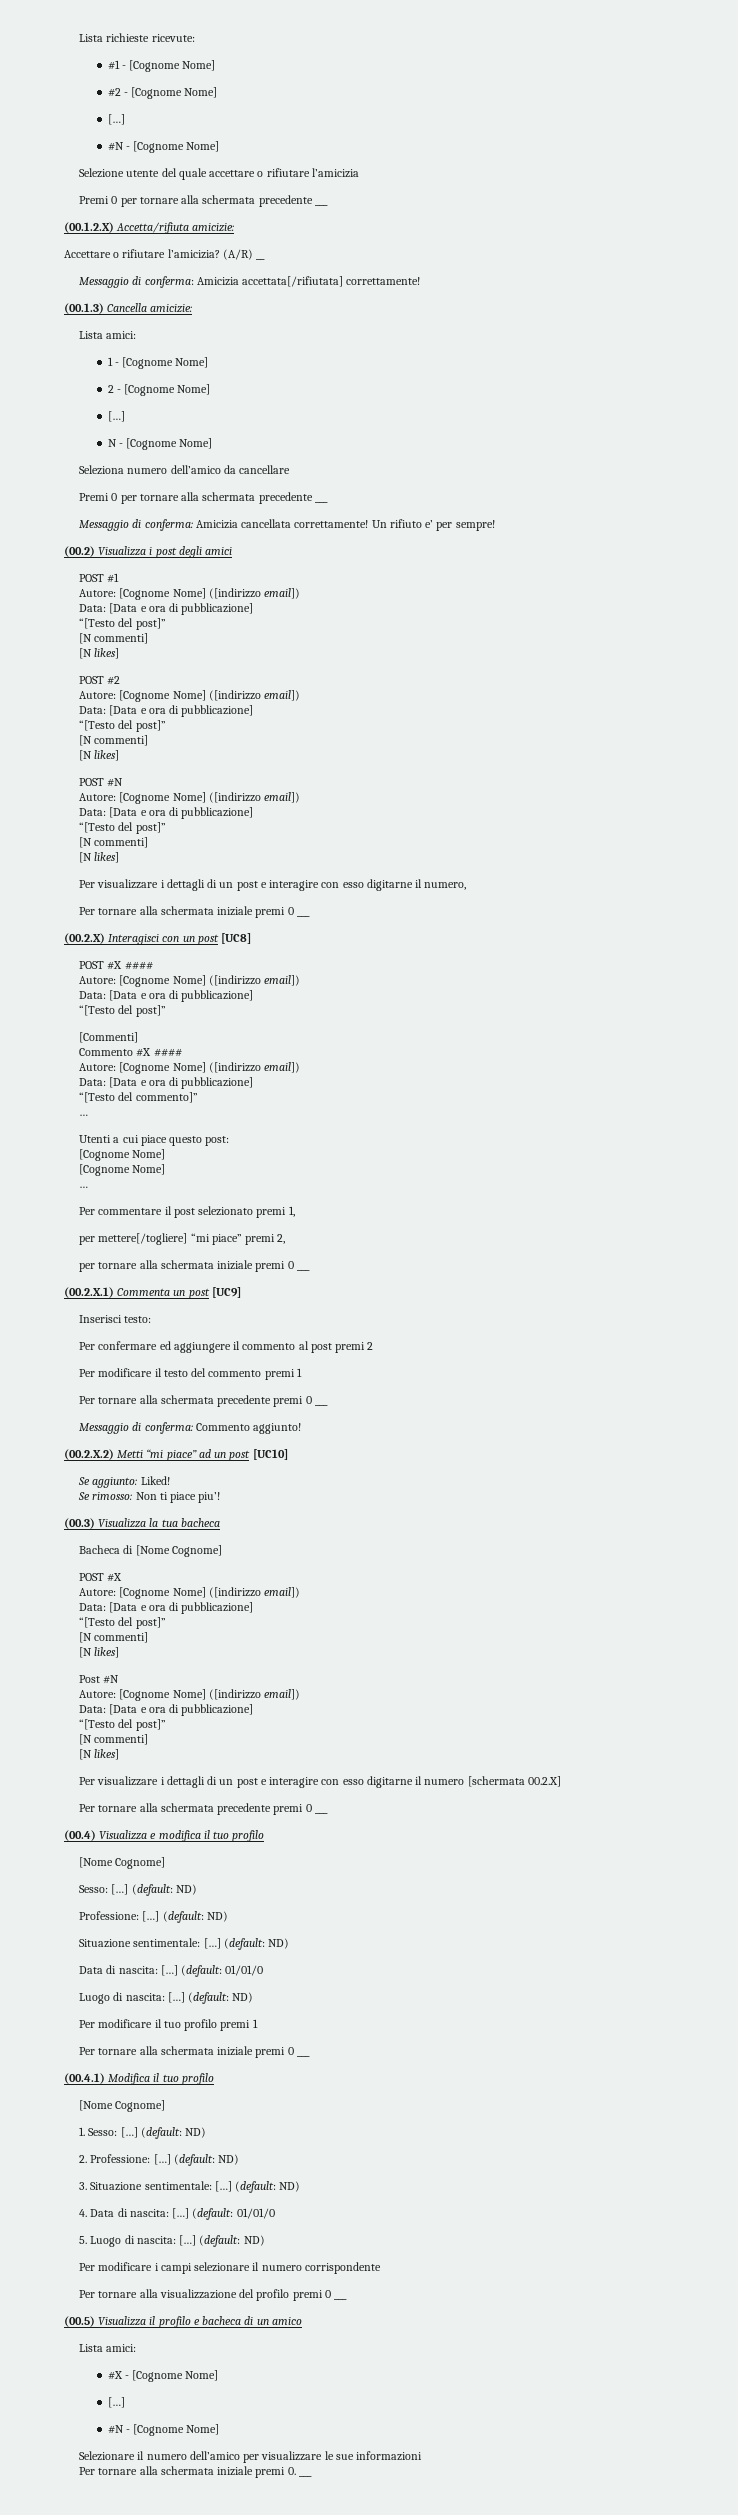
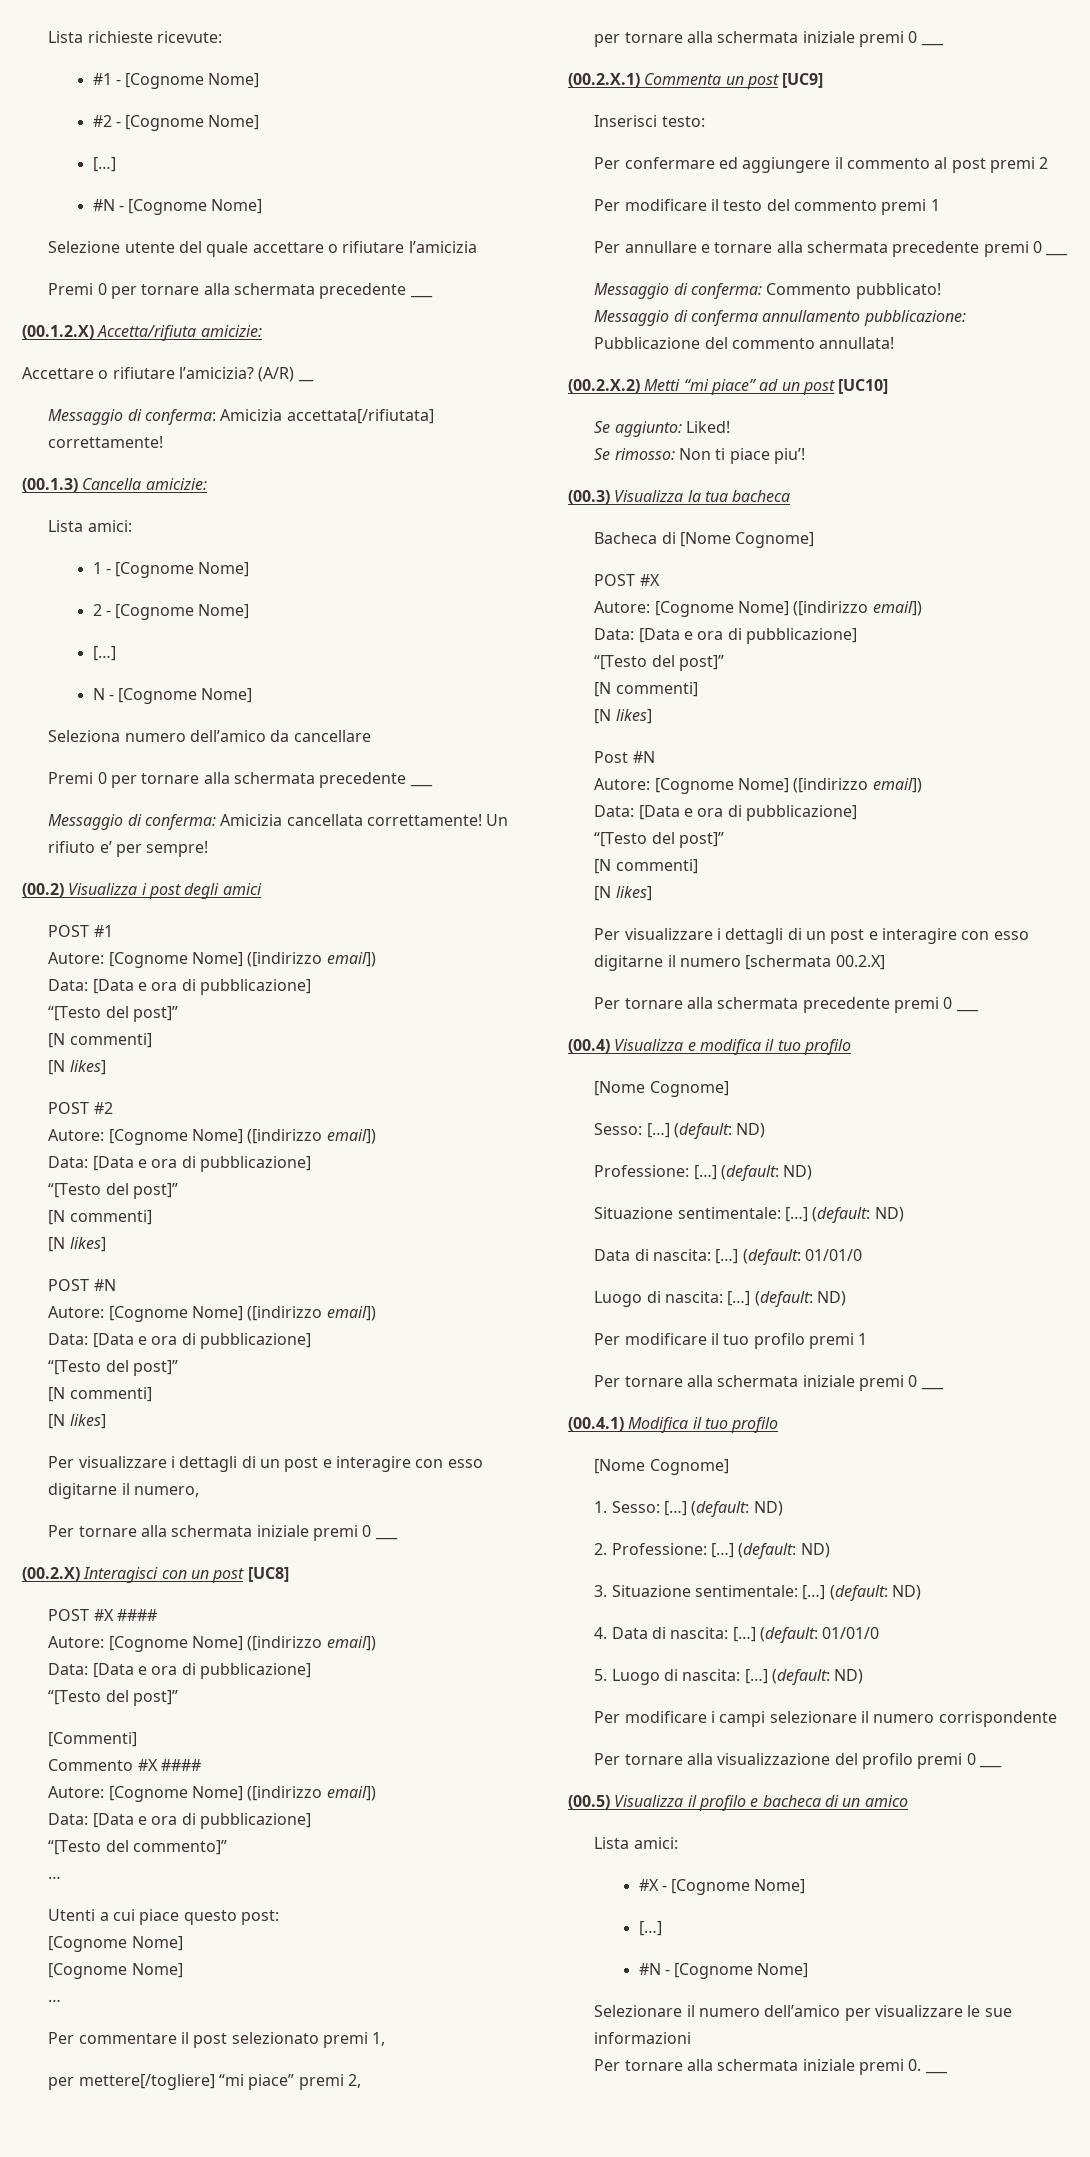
  Per modificare il testo del commento premi 1
- Per tornare alla schermata precedente premi 0 ___
+ Per annullare e tornare alla schermata precedente premi 0 ___
- Messaggio di conferma: Commento aggiunto!
+ Messaggio di conferma: Commento pubblicato!
+ Messaggio di conferma annullamento pubblicazione: Pubblicazione del commento annullata!

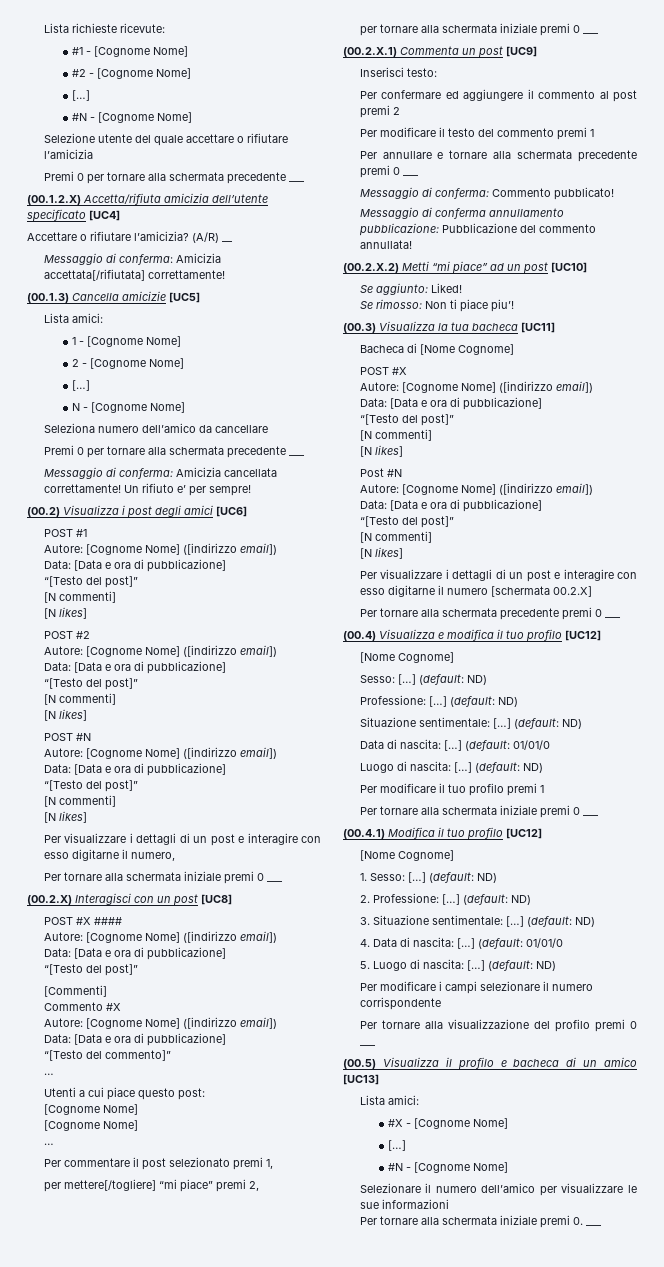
- (00.1.2.X) Accetta/rifiuta amicizie:
+ (00.1.2.X) Accetta/rifiuta amicizia dell’utente specificato [UC4]
- (00.1.3) Cancella amicizie:
+ (00.1.3) Cancella amicizie [UC5]
- (00.2) Visualizza i post degli amici
+ (00.2) Visualizza i post degli amici [UC6]
- Commento #X ####
+ Commento #X
- (00.3) Visualizza la tua bacheca
+ (00.3) Visualizza la tua bacheca [UC11]
- (00.4) Visualizza e modifica il tuo profilo
+ (00.4) Visualizza e modifica il tuo profilo [UC12]
- (00.4.1) Modifica il tuo profilo
+ (00.4.1) Modifica il tuo profilo [UC12]
- (00.5) Visualizza il profilo e bacheca di un amico
+ (00.5) Visualizza il profilo e bacheca di un amico [UC13]

